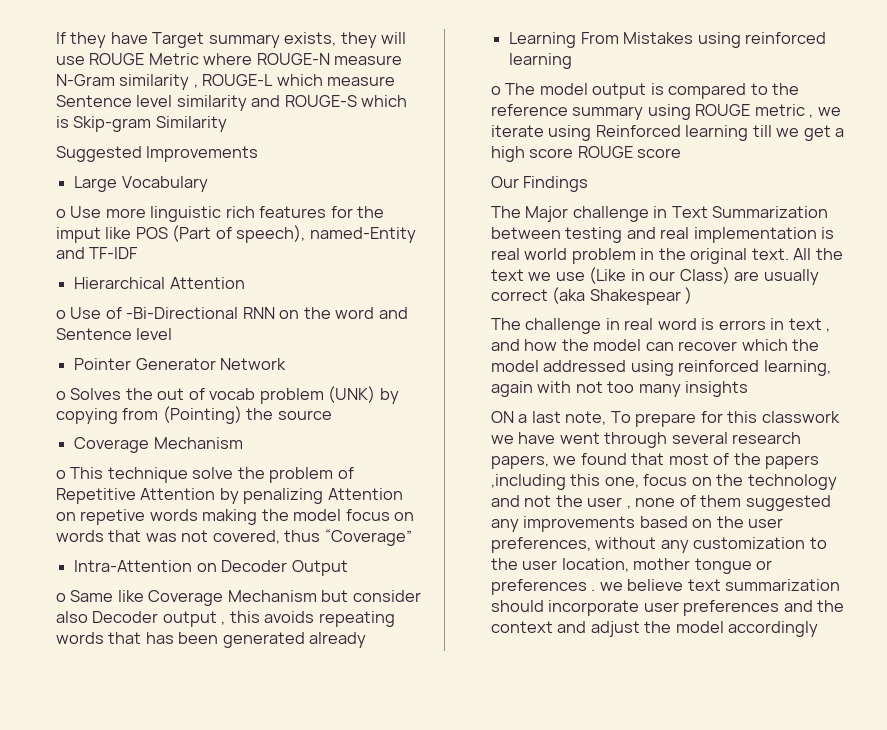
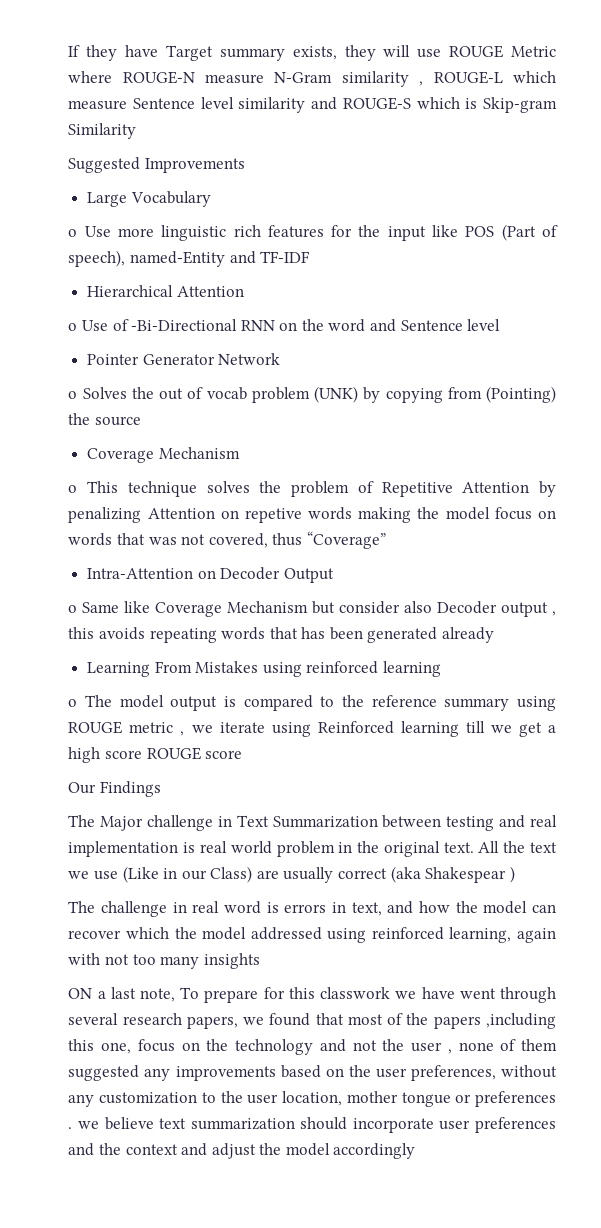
- o Use more linguistic rich features for the imput like POS (Part of speech), named-Entity and TF-IDF
+ o Use more linguistic rich features for the input like POS (Part of speech), named-Entity and TF-IDF
- o This technique solve the problem of Repetitive Attention by penalizing Attention on repetive words making the model focus on words that was not covered, thus “Coverage”
+ o This technique solves the problem of Repetitive Attention by penalizing Attention on repetive words making the model focus on words that was not covered, thus “Coverage”
- The challenge in real word is errors in text , and how the model can recover which the model addressed using reinforced learning, again with not too many insights
+ The challenge in real word is errors in text, and how the model can recover which the model addressed using reinforced learning, again with not too many insights

